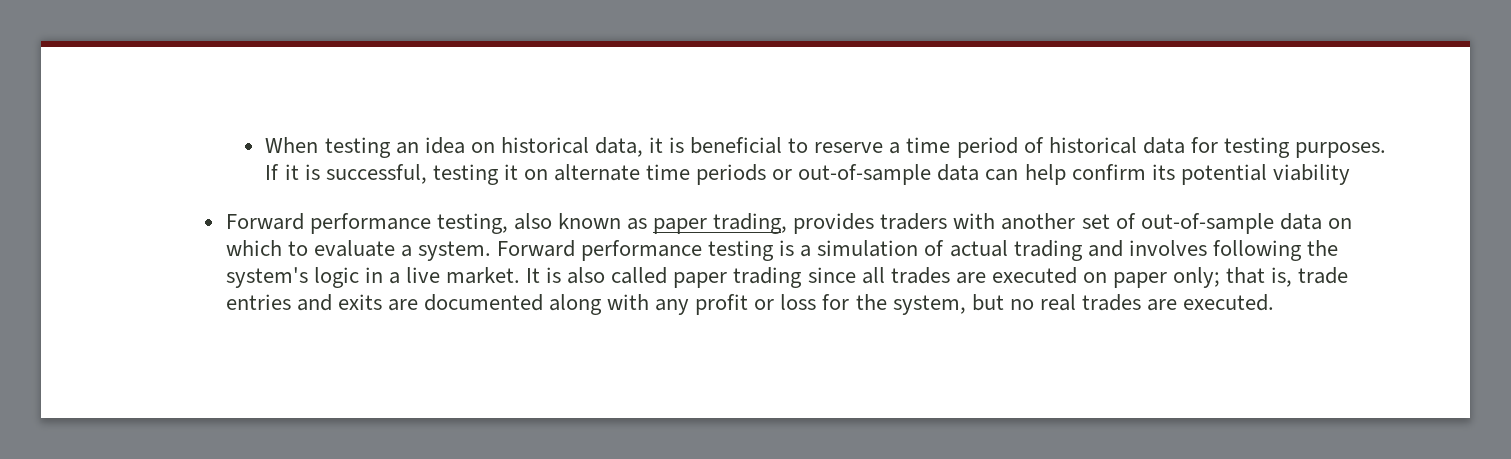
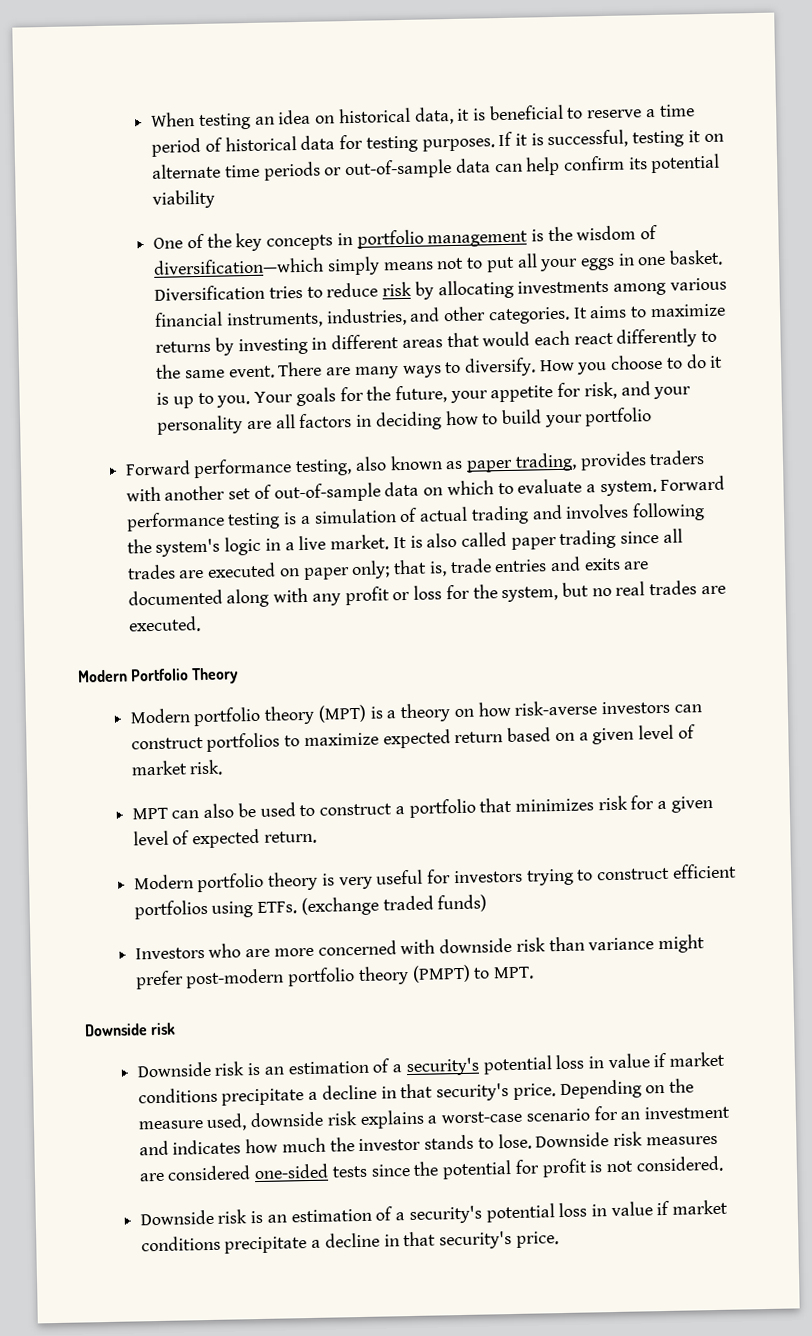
+ One of the key concepts in portfolio management is the wisdom of diversification—which simply means not to put all your eggs in one basket. Diversification tries to reduce risk by allocating investments among various financial instruments, industries, and other categories. It aims to maximize returns by investing in different areas that would each react differently to the same event. There are many ways to diversify. How you choose to do it is up to you. Your goals for the future, your appetite for risk, and your personality are all factors in deciding how to build your portfolio
+ Modern Portfolio Theory
+ Modern portfolio theory (MPT) is a theory on how risk-averse investors can construct portfolios to maximize expected return based on a given level of market risk.
+ MPT can also be used to construct a portfolio that minimizes risk for a given level of expected return.
+ Modern portfolio theory is very useful for investors trying to construct efficient portfolios using ETFs. (exchange traded funds)
+ Investors who are more concerned with downside risk than variance might prefer post-modern portfolio theory (PMPT) to MPT.
+ Downside risk
+ Downside risk is an estimation of a security's potential loss in value if market conditions precipitate a decline in that security's price. Depending on the measure used, downside risk explains a worst-case scenario for an investment and indicates how much the investor stands to lose. Downside risk measures are considered one-sided tests since the potential for profit is not considered.
+ Downside risk is an estimation of a security's potential loss in value if market conditions precipitate a decline in that security's price.

